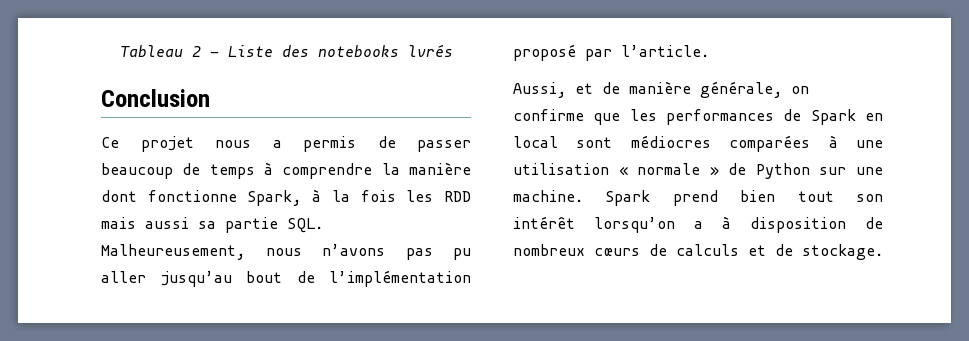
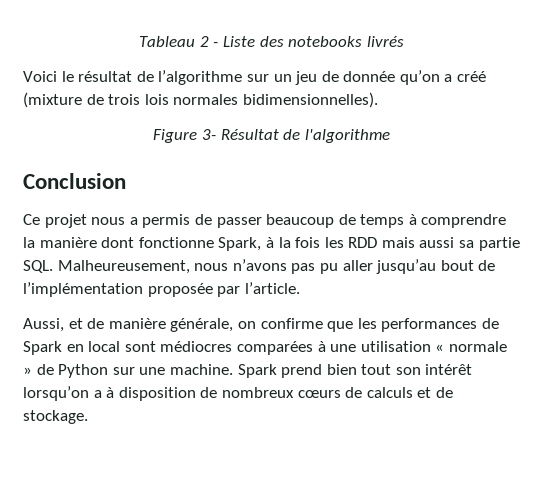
- Tableau 2 - Liste des notebooks lvrés
+ Tableau 2 - Liste des notebooks livrés
+ Voici le résultat de l’algorithme sur un jeu de donnée qu’on a créé (mixture de trois lois normales bidimensionnelles).
+ Figure 3- Résultat de l'algorithme
- Ce projet nous a permis de passer beaucoup de temps à comprendre la manière dont fonctionne Spark, à la fois les RDD mais aussi sa partie SQL. Malheureusement, nous n’avons pas pu aller jusqu’au bout de l’implémentation proposé par l’article.
+ Ce projet nous a permis de passer beaucoup de temps à comprendre la manière dont fonctionne Spark, à la fois les RDD mais aussi sa partie SQL. Malheureusement, nous n’avons pas pu aller jusqu’au bout de l’implémentation proposée par l’article.

